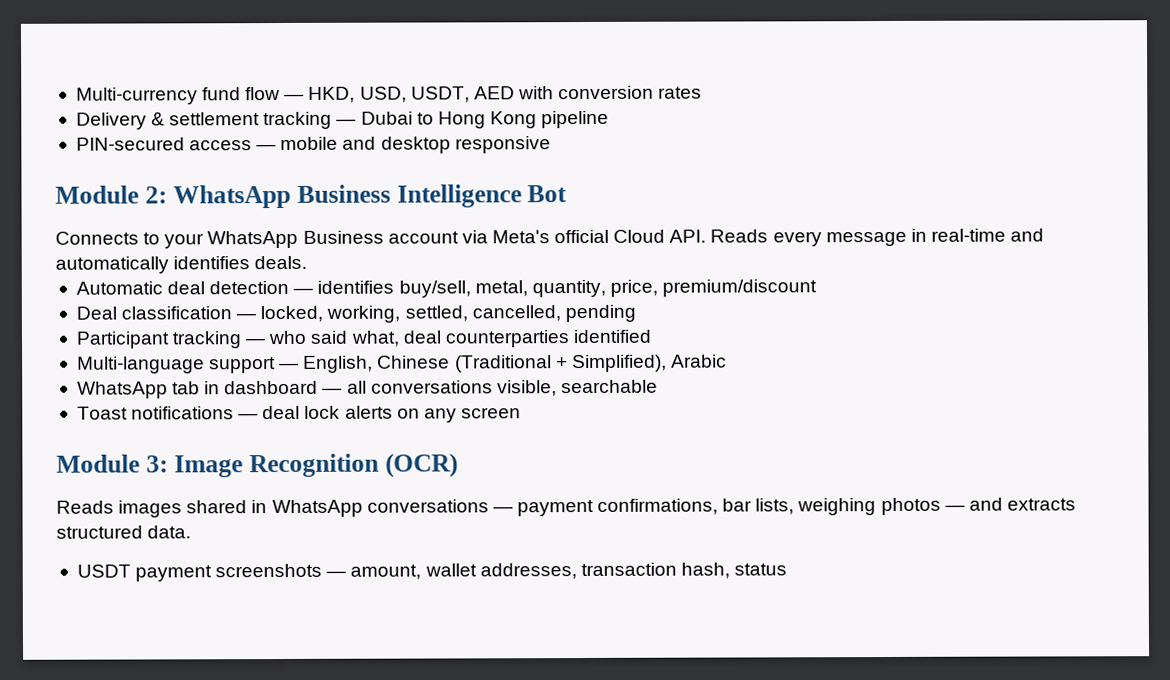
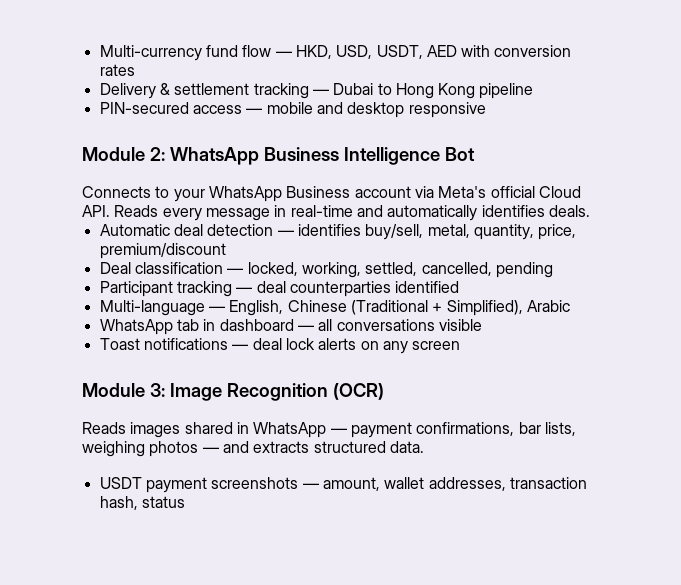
- Participant tracking — who said what, deal counterparties identified
+ Participant tracking — deal counterparties identified
- Multi-language support — English, Chinese (Traditional + Simplified), Arabic
+ Multi-language — English, Chinese (Traditional + Simplified), Arabic
- WhatsApp tab in dashboard — all conversations visible, searchable
+ WhatsApp tab in dashboard — all conversations visible
- Reads images shared in WhatsApp conversations — payment confirmations, bar lists, weighing photos — and extracts structured data.
+ Reads images shared in WhatsApp — payment confirmations, bar lists, weighing photos — and extracts structured data.

